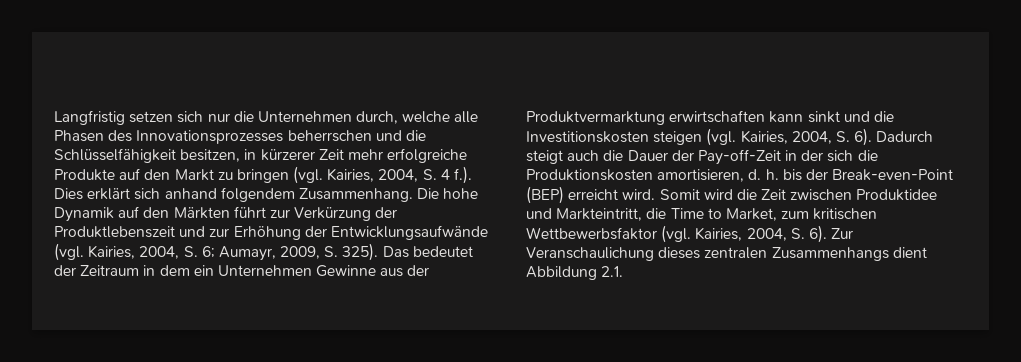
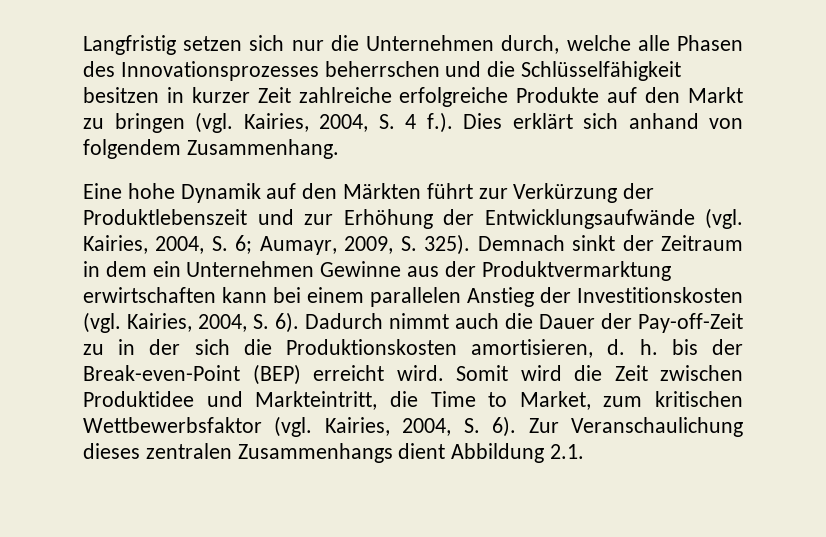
- Langfristig setzen sich nur die Unternehmen durch, welche alle Phasen des Innovationsprozesses beherrschen und die Schlüsselfähigkeit besitzen, in kürzerer Zeit mehr erfolgreiche Produkte auf den Markt zu bringen (vgl. Kairies, 2004, S. 4 f.). Dies erklärt sich anhand folgendem Zusammenhang. Die hohe Dynamik auf den Märkten führt zur Verkürzung der Produktlebenszeit und zur Erhöhung der Entwicklungsaufwände (vgl. Kairies, 2004, S. 6; Aumayr, 2009, S. 325).
+ Langfristig setzen sich nur die Unternehmen durch, welche alle Phasen des Innovationsprozesses beherrschen und die Schlüsselfähigkeit besitzen in kurzer Zeit zahlreiche erfolgreiche Produkte auf den Markt zu bringen (vgl. Kairies, 2004, S. 4 f.). Dies erklärt sich anhand von folgendem Zusammenhang.
+ Eine hohe Dynamik auf den Märkten führt zur Verkürzung der Produktlebenszeit und zur Erhöhung der Entwicklungsaufwände (vgl. Kairies, 2004, S. 6; Aumayr, 2009, S. 325).
- Das bedeutet der Zeitraum in dem ein Unternehmen Gewinne aus der Produktvermarktung erwirtschaften kann sinkt und die Investitionskosten steigen (vgl. Kairies, 2004, S. 6).
+ Demnach sinkt der Zeitraum in dem ein Unternehmen Gewinne aus der Produktvermarktung erwirtschaften kann bei einem parallelen Anstieg der Investitionskosten (vgl. Kairies, 2004, S. 6).
- Dadurch steigt auch die Dauer der Pay-off-Zeit in der sich die Produktionskosten amortisieren, d. h. bis der Break-even-Point (BEP) erreicht wird.
+ Dadurch nimmt auch die Dauer der Pay-off-Zeit zu in der sich die Produktionskosten amortisieren, d. h. bis der Break-even-Point (BEP) erreicht wird.

